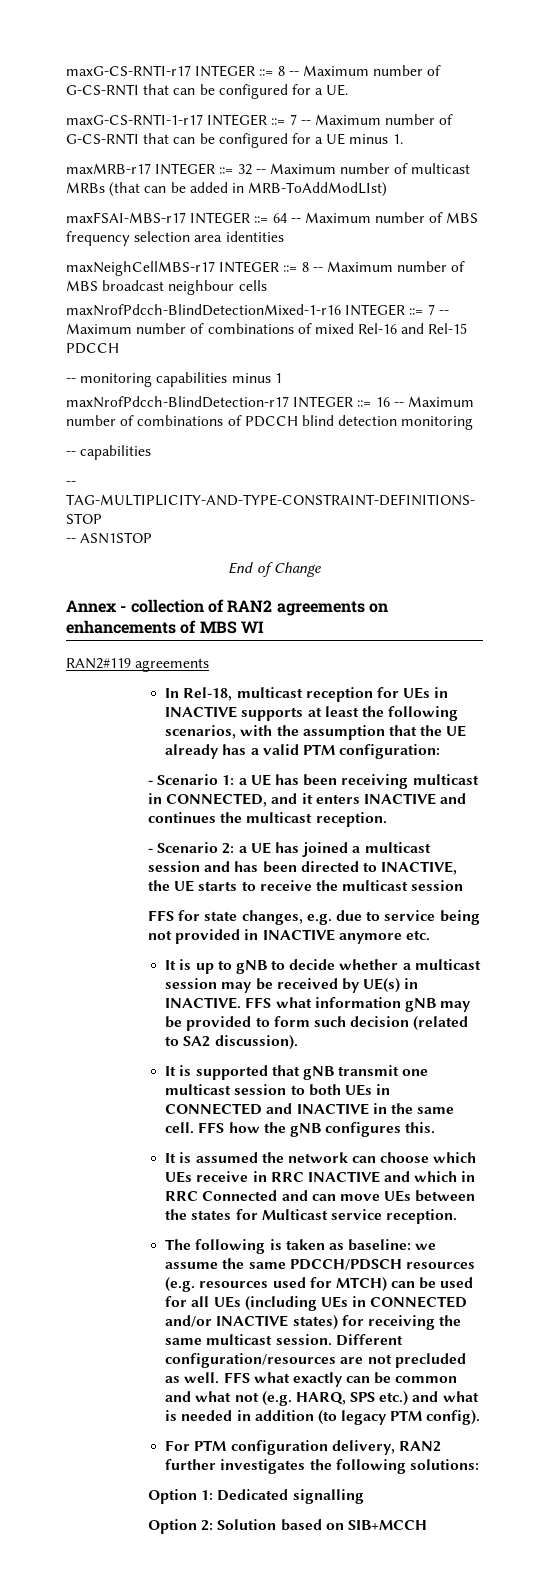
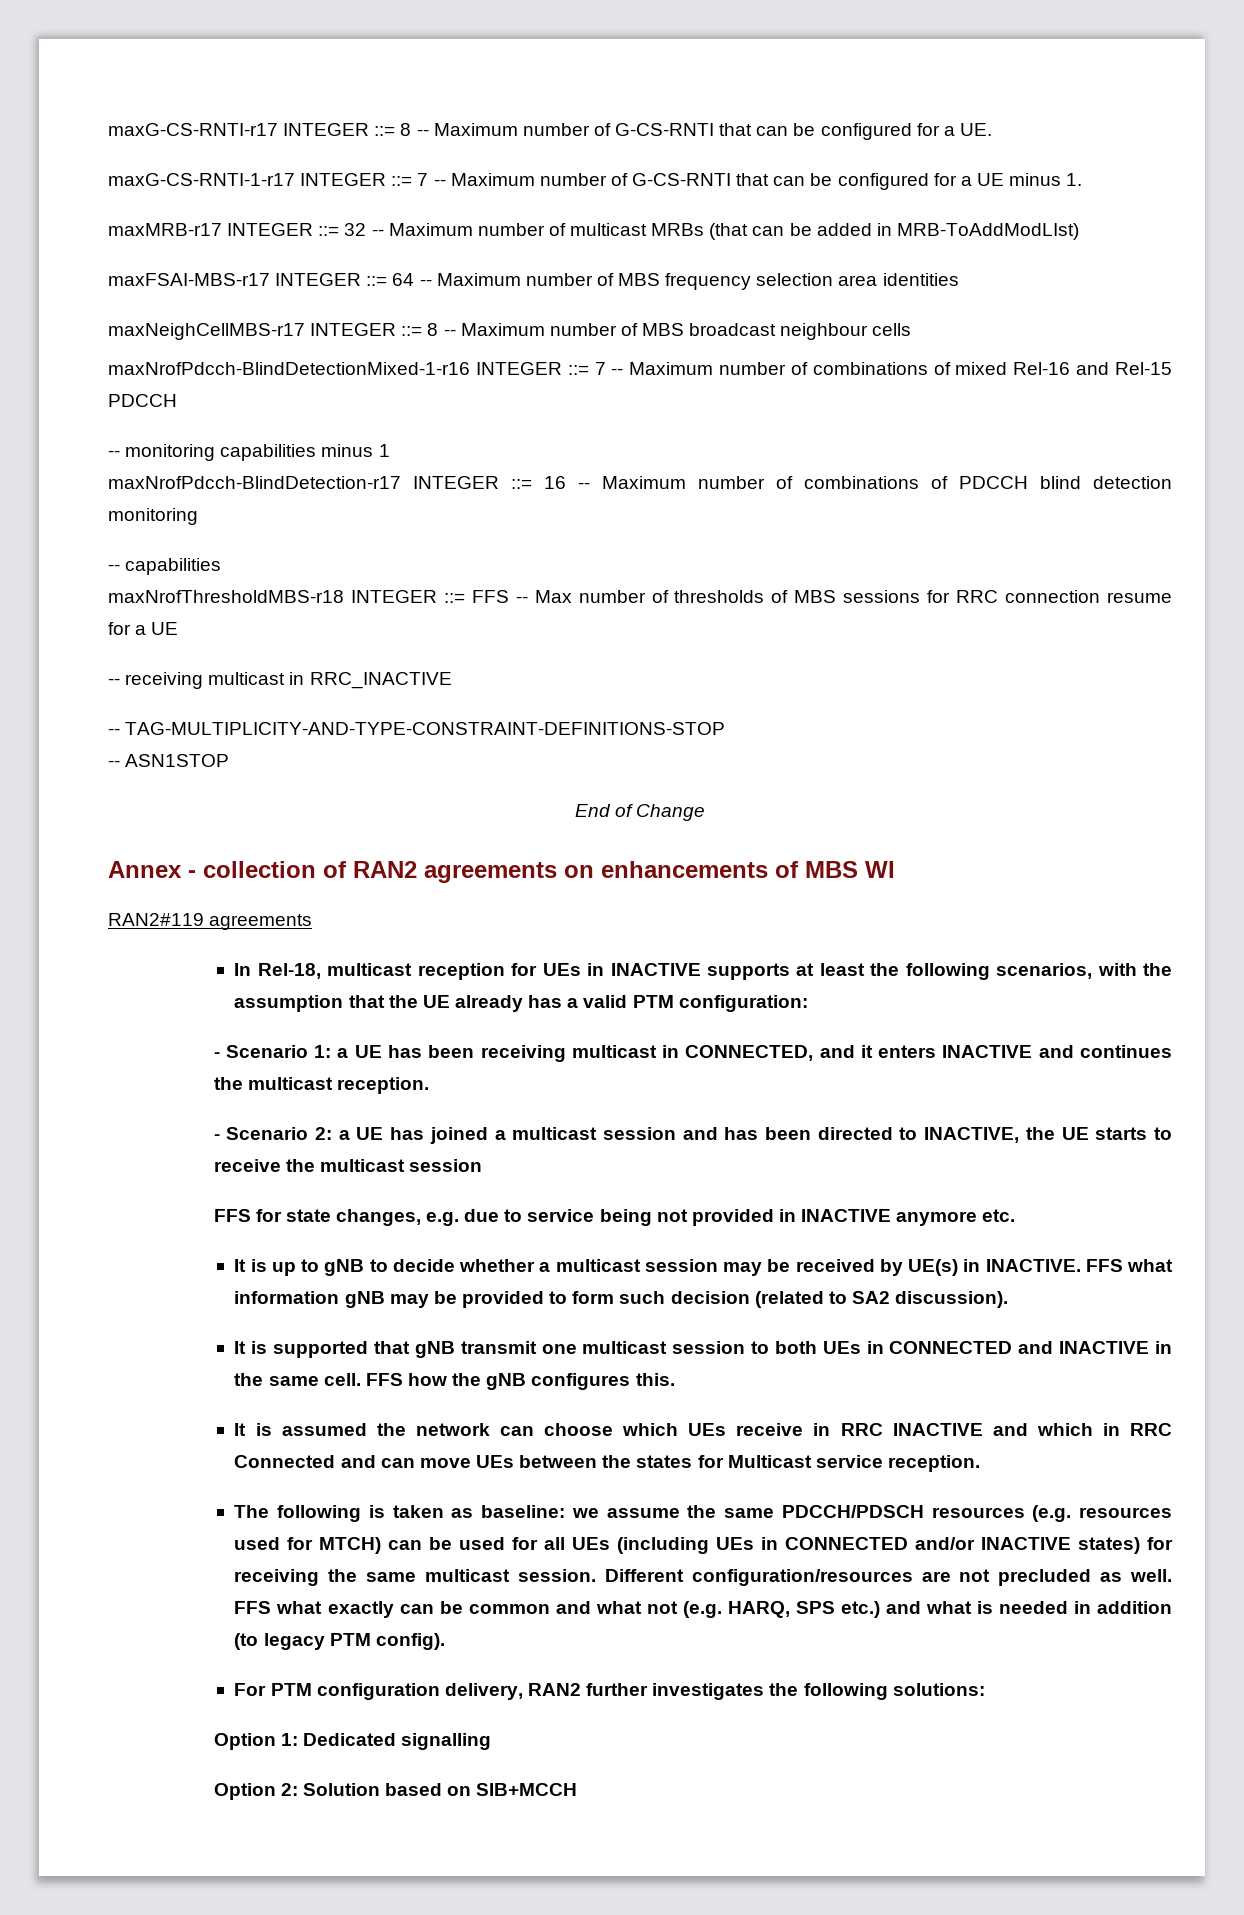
+ maxNrofThresholdMBS-r18 INTEGER ::= FFS -- Max number of thresholds of MBS sessions for RRC connection resume for a UE
+ -- receiving multicast in RRC_INACTIVE

